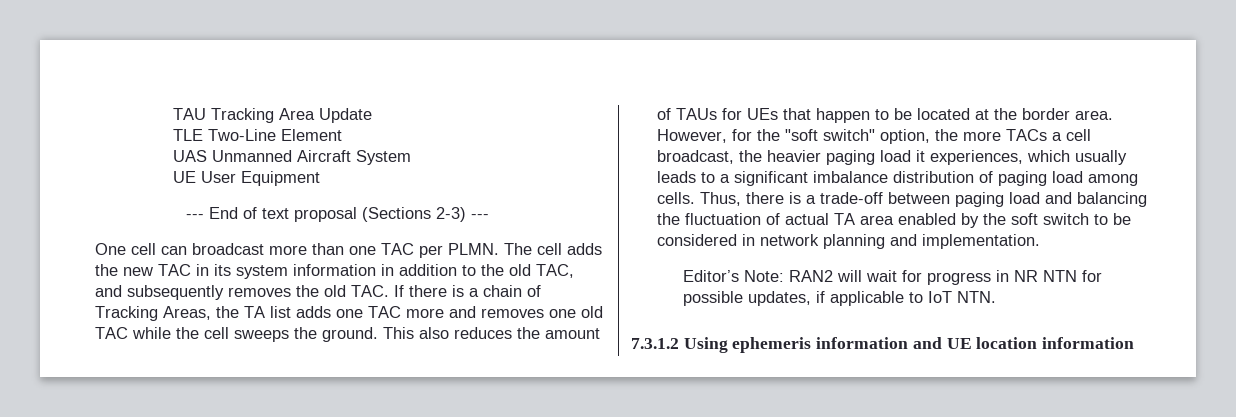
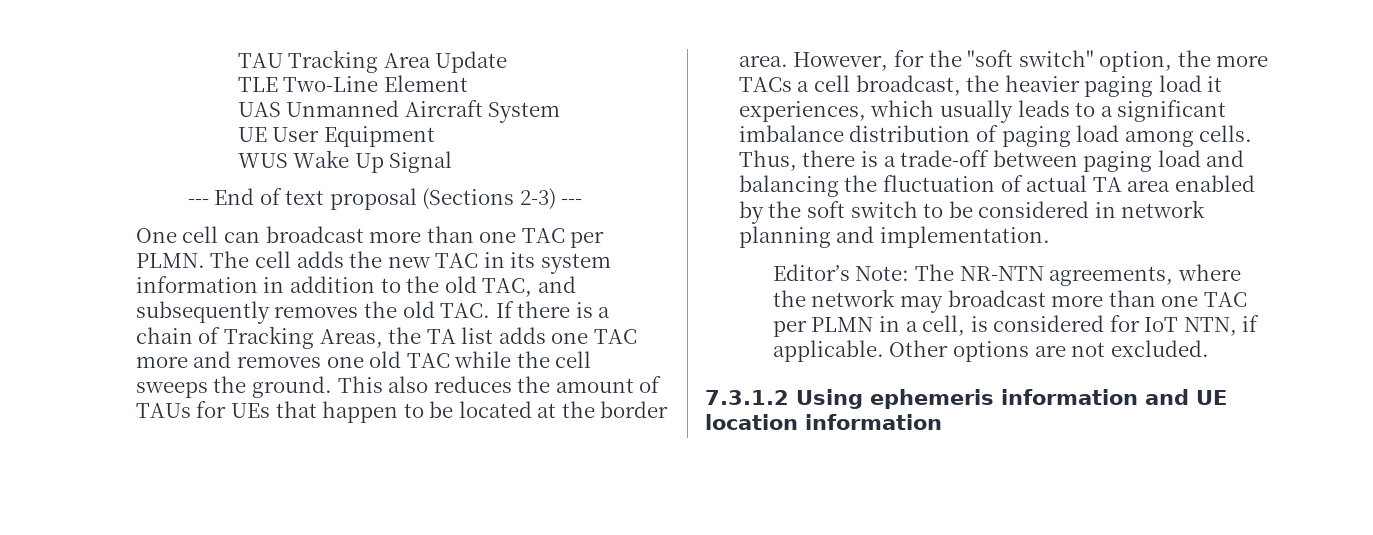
+ WUS Wake Up Signal
- Editor’s Note: RAN2 will wait for progress in NR NTN for possible updates, if applicable to IoT NTN.
+ Editor’s Note: The NR-NTN agreements, where the network may broadcast more than one TAC per PLMN in a cell, is considered for IoT NTN, if applicable. Other options are not excluded.

